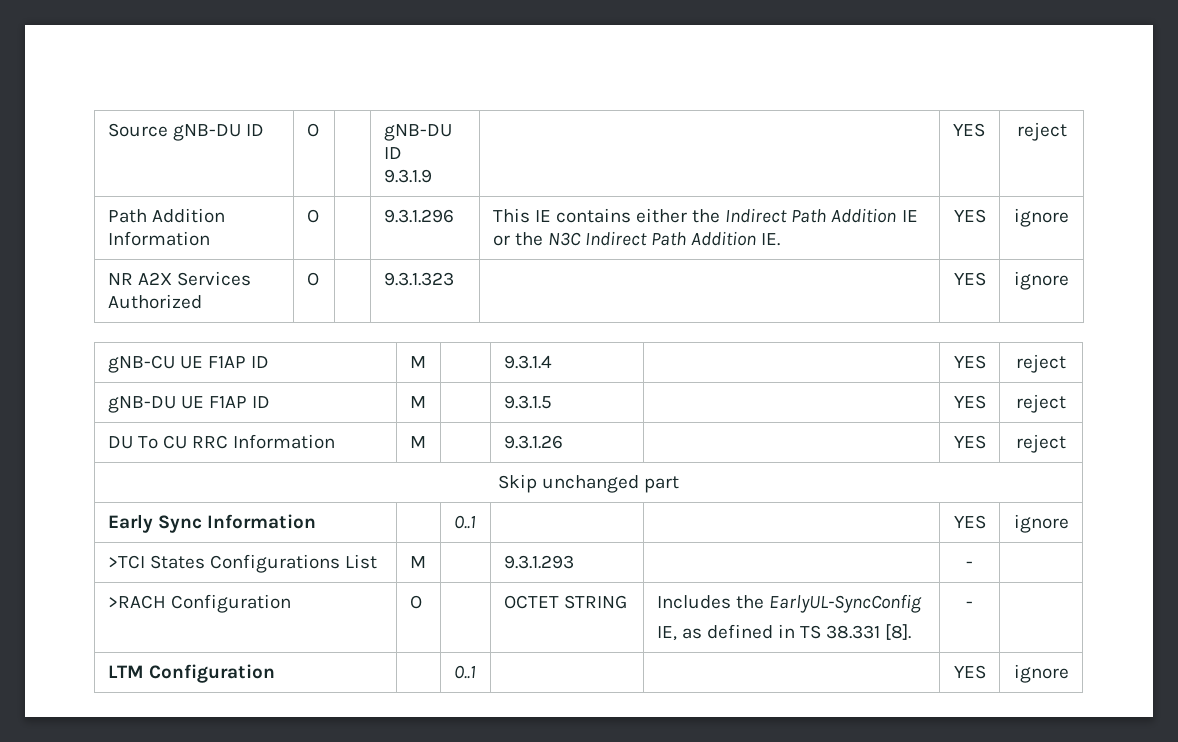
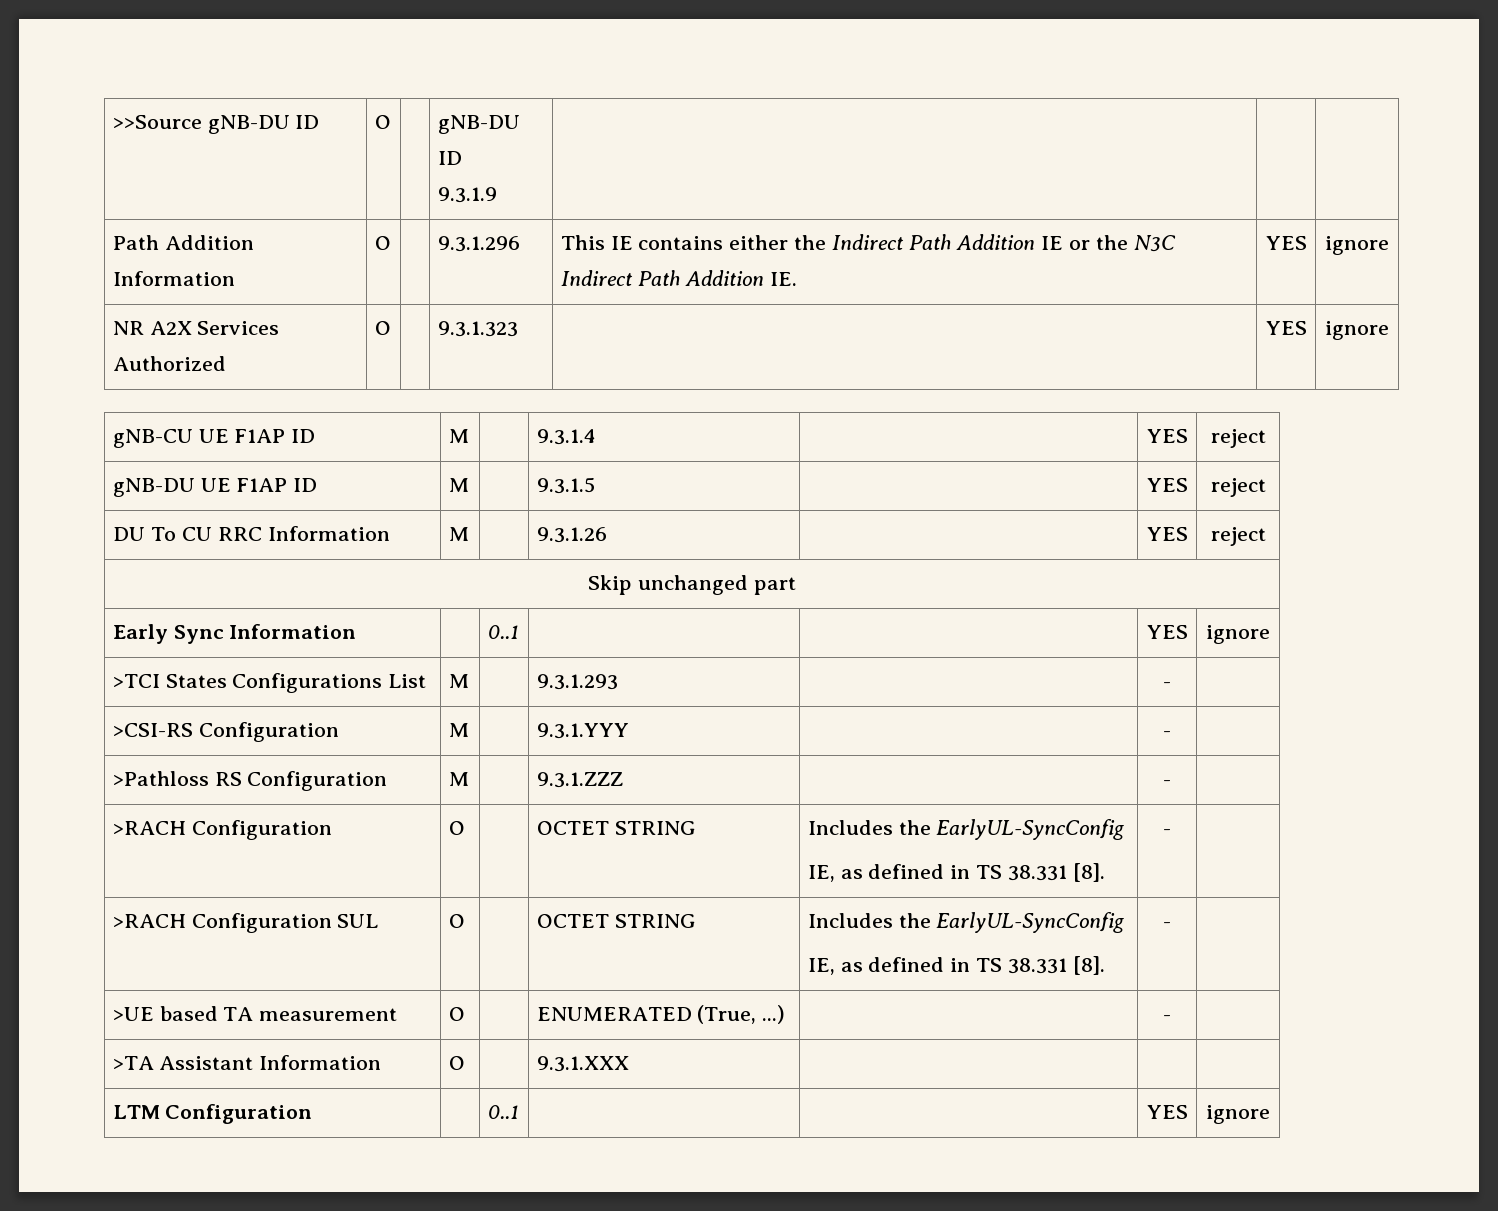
- Source gNB-DU ID | O | | gNB-DU ID
- 9.3.1.9 | | YES | reject
+ >>Source gNB-DU ID | O | | gNB-DU ID
+ 9.3.1.9 | | |
+ >CSI-RS Configuration | M | | 9.3.1.YYY | | - |
+ >Pathloss RS Configuration | M | | 9.3.1.ZZZ | | - |
+ >RACH Configuration SUL | O | | OCTET STRING | Includes the EarlyUL-SyncConfig
+ IE, as defined in TS 38.331 [8]. | - |
+ >UE based TA measurement | O | | ENUMERATED (True, ...) | | - |
+ >TA Assistant Information | O | | 9.3.1.XXX | | |

